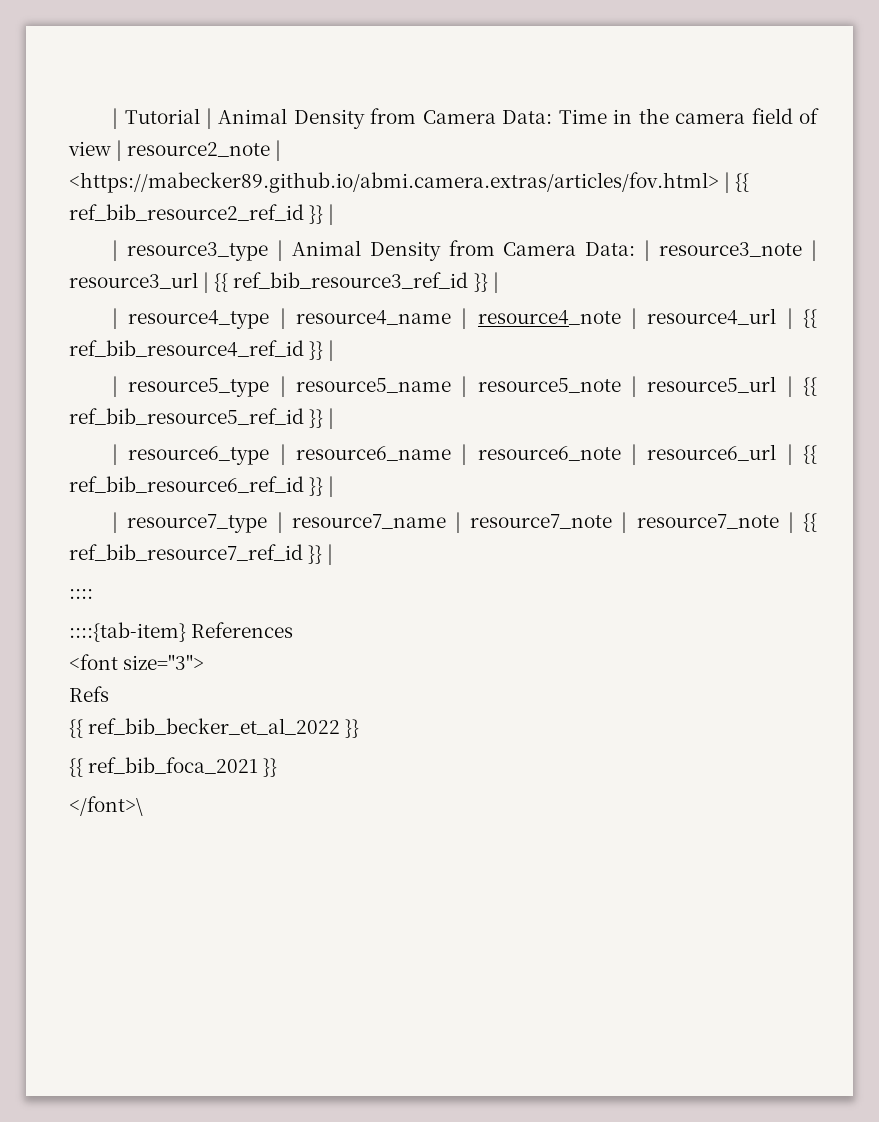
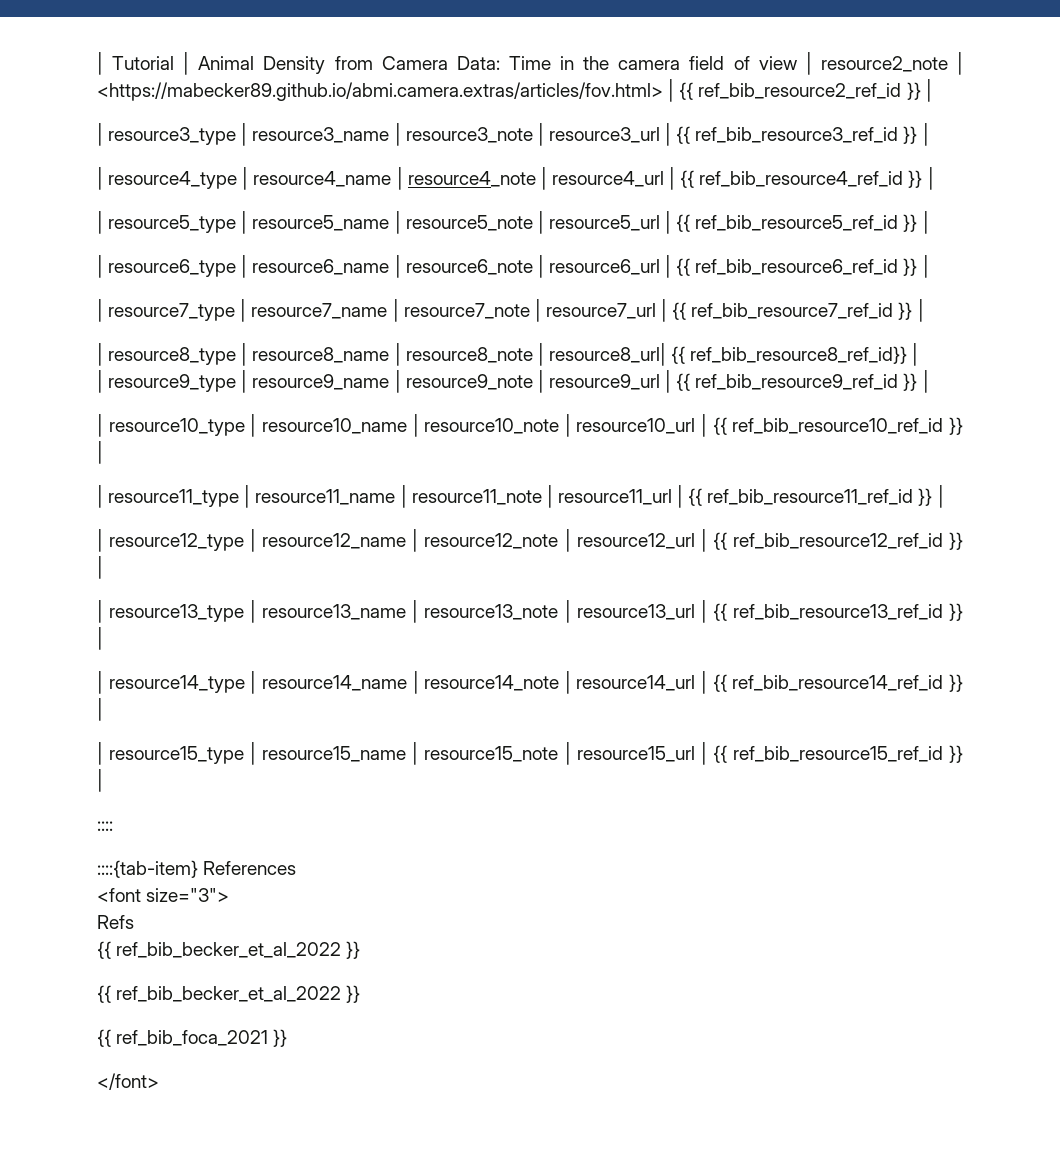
- | resource3_type | Animal Density from Camera Data: | resource3_note | resource3_url | {{ ref_bib_resource3_ref_id }} |
+ | resource3_type | resource3_name | resource3_note | resource3_url | {{ ref_bib_resource3_ref_id }} |
- | resource7_type | resource7_name | resource7_note | resource7_note | {{ ref_bib_resource7_ref_id }} |
+ | resource7_type | resource7_name | resource7_note | resource7_url | {{ ref_bib_resource7_ref_id }} |
+ | resource8_type | resource8_name | resource8_note | resource8_url| {{ ref_bib_resource8_ref_id}} |
+ | resource9_type | resource9_name | resource9_note | resource9_url | {{ ref_bib_resource9_ref_id }} |
+ | resource10_type | resource10_name | resource10_note | resource10_url | {{ ref_bib_resource10_ref_id }} |
+ | resource11_type | resource11_name | resource11_note | resource11_url | {{ ref_bib_resource11_ref_id }} |
+ | resource12_type | resource12_name | resource12_note | resource12_url | {{ ref_bib_resource12_ref_id }} |
+ | resource13_type | resource13_name | resource13_note | resource13_url | {{ ref_bib_resource13_ref_id }} |
+ | resource14_type | resource14_name | resource14_note | resource14_url | {{ ref_bib_resource14_ref_id }} |
+ | resource15_type | resource15_name | resource15_note | resource15_url | {{ ref_bib_resource15_ref_id }} |
  Refs
+ {{ ref_bib_becker_et_al_2022 }}
- </font>\
+ </font>

